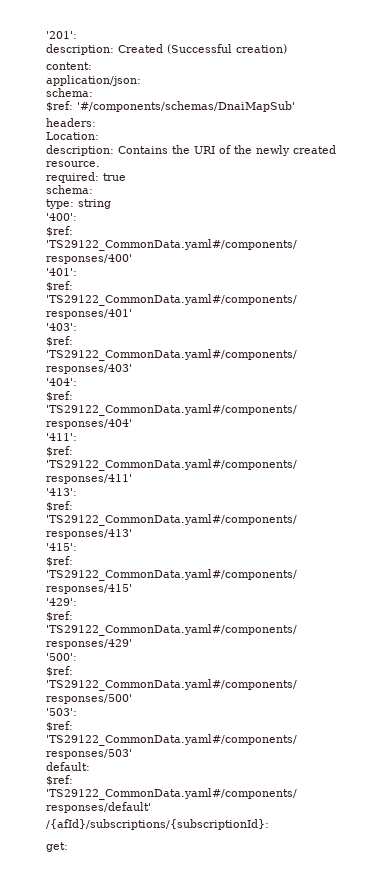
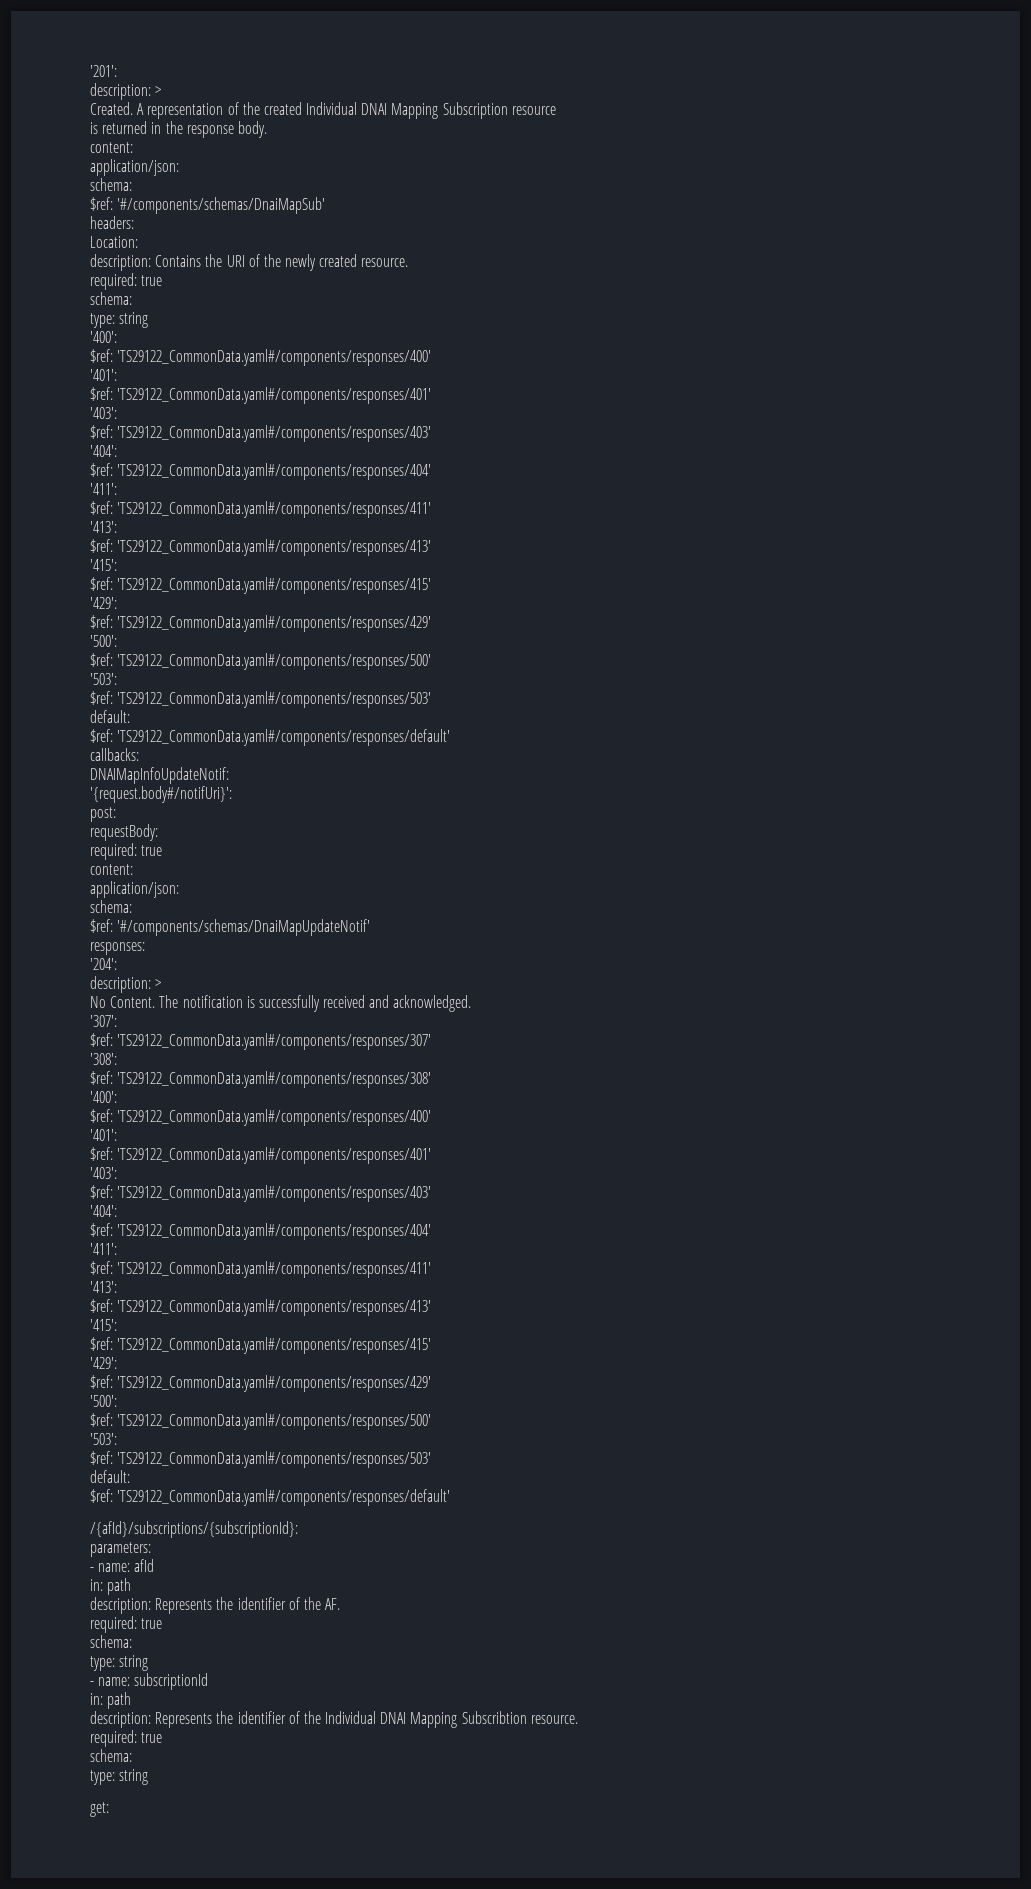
  '201':
- description: Created (Successful creation)
+ description: >
+ Created. A representation of the created Individual DNAI Mapping Subscription resource
+ is returned in the response body.
+ callbacks:
+ DNAIMapInfoUpdateNotif:
+ '{request.body#/notifUri}':
+ post:
+ requestBody:
+ required: true
+ content:
+ application/json:
+ schema:
+ $ref: '#/components/schemas/DnaiMapUpdateNotif'
+ responses:
+ '204':
+ description: >
+ No Content. The notification is successfully received and acknowledged.
+ '307':
+ $ref: 'TS29122_CommonData.yaml#/components/responses/307'
+ '308':
+ $ref: 'TS29122_CommonData.yaml#/components/responses/308'
+ '400':
+ $ref: 'TS29122_CommonData.yaml#/components/responses/400'
+ '401':
+ $ref: 'TS29122_CommonData.yaml#/components/responses/401'
+ '403':
+ $ref: 'TS29122_CommonData.yaml#/components/responses/403'
+ '404':
+ $ref: 'TS29122_CommonData.yaml#/components/responses/404'
+ '411':
+ $ref: 'TS29122_CommonData.yaml#/components/responses/411'
+ '413':
+ $ref: 'TS29122_CommonData.yaml#/components/responses/413'
+ '415':
+ $ref: 'TS29122_CommonData.yaml#/components/responses/415'
+ '429':
+ $ref: 'TS29122_CommonData.yaml#/components/responses/429'
+ '500':
+ $ref: 'TS29122_CommonData.yaml#/components/responses/500'
+ '503':
+ $ref: 'TS29122_CommonData.yaml#/components/responses/503'
+ default:
+ $ref: 'TS29122_CommonData.yaml#/components/responses/default'
  /{afId}/subscriptions/{subscriptionId}:
+ parameters:
+ - name: afId
+ in: path
+ description: Represents the identifier of the AF.
+ required: true
+ schema:
+ type: string
+ - name: subscriptionId
+ in: path
+ description: Represents the identifier of the Individual DNAI Mapping Subscribtion resource.
+ required: true
+ schema:
+ type: string

